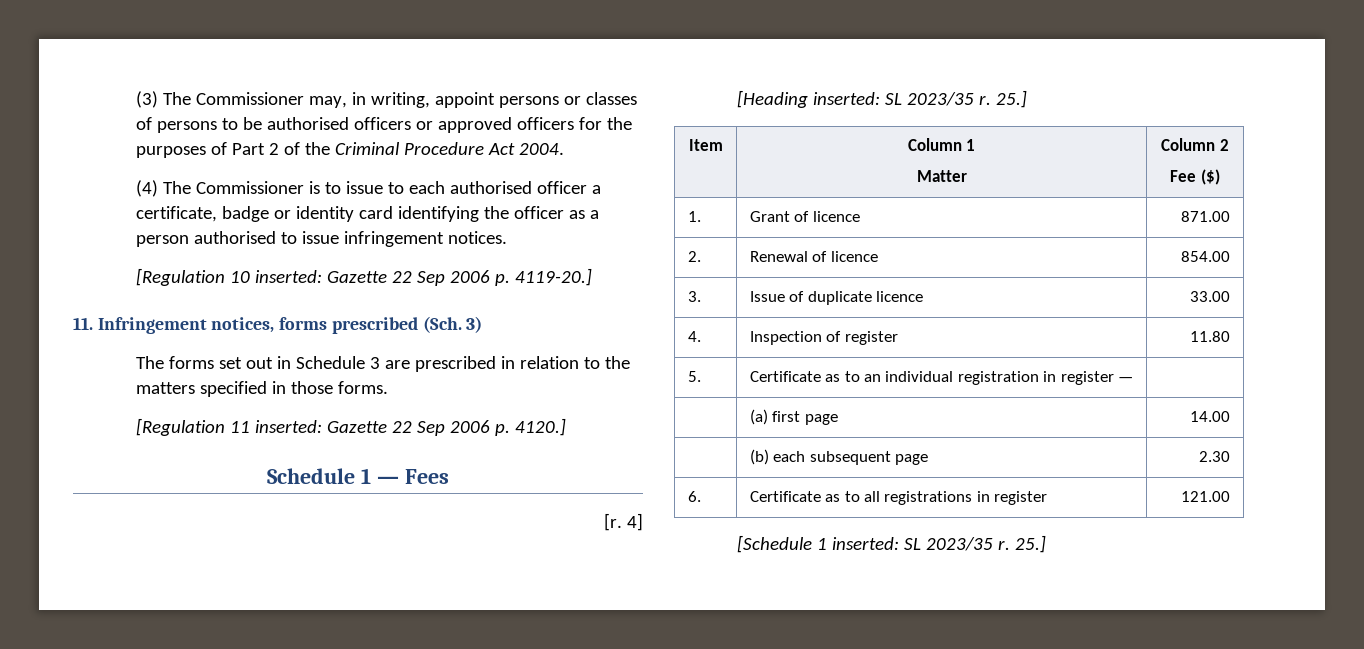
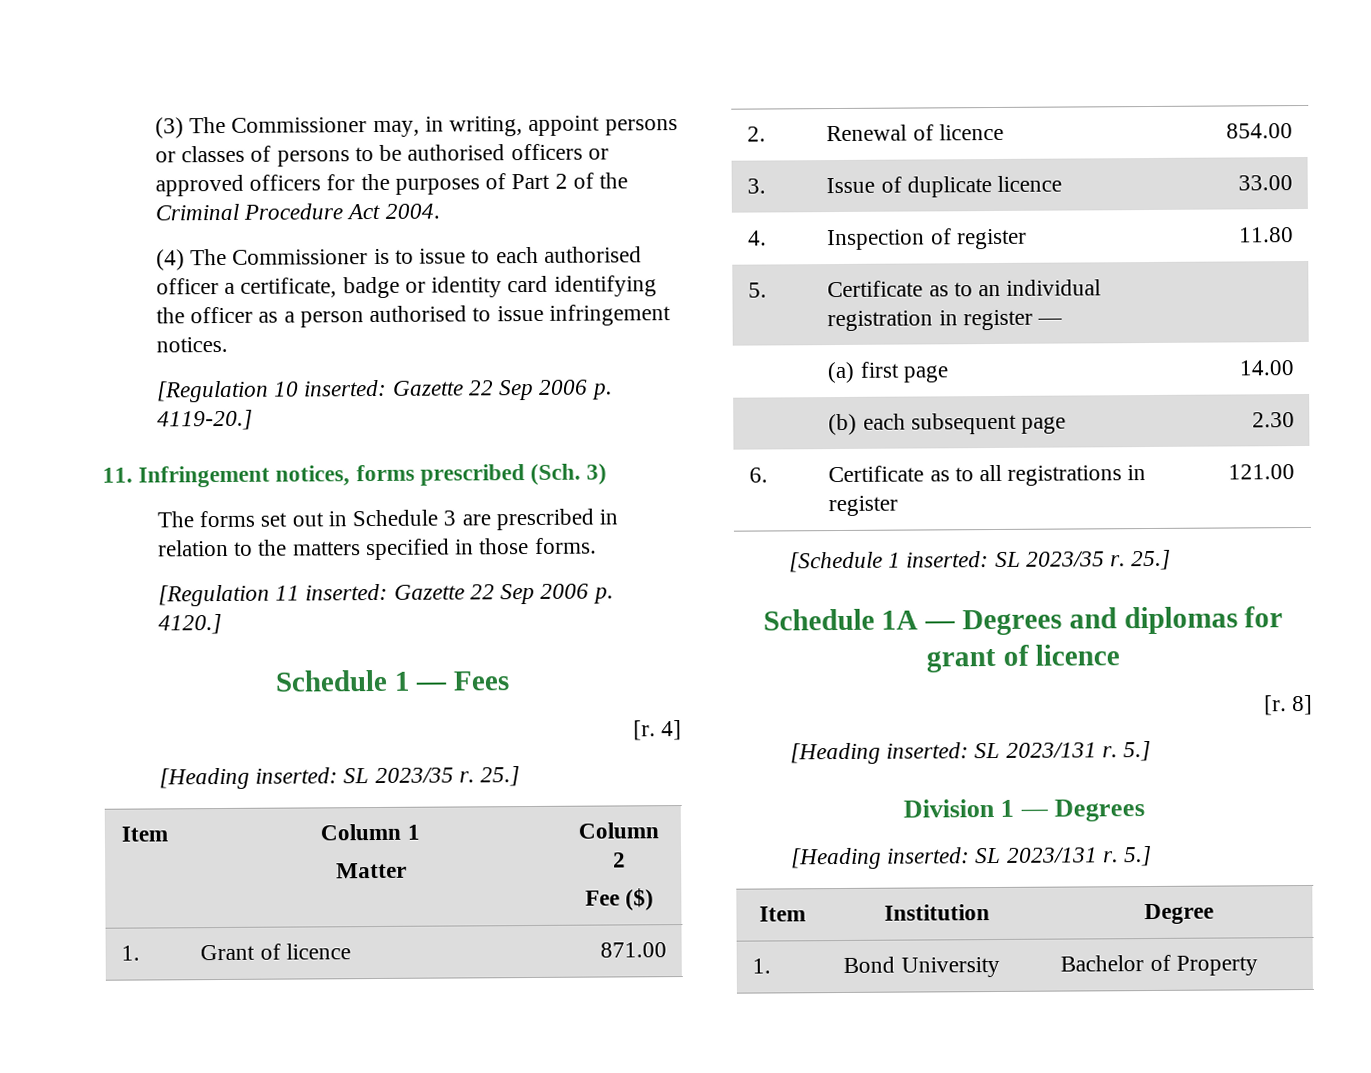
+ Schedule 1A — Degrees and diplomas for grant of licence
+ [r. 8]
+ [Heading inserted: SL 2023/131 r. 5.]
+ Division 1 — Degrees
+ [Heading inserted: SL 2023/131 r. 5.]
+ Item | Institution | Degree
+ 1. | Bond University | Bachelor of Property

